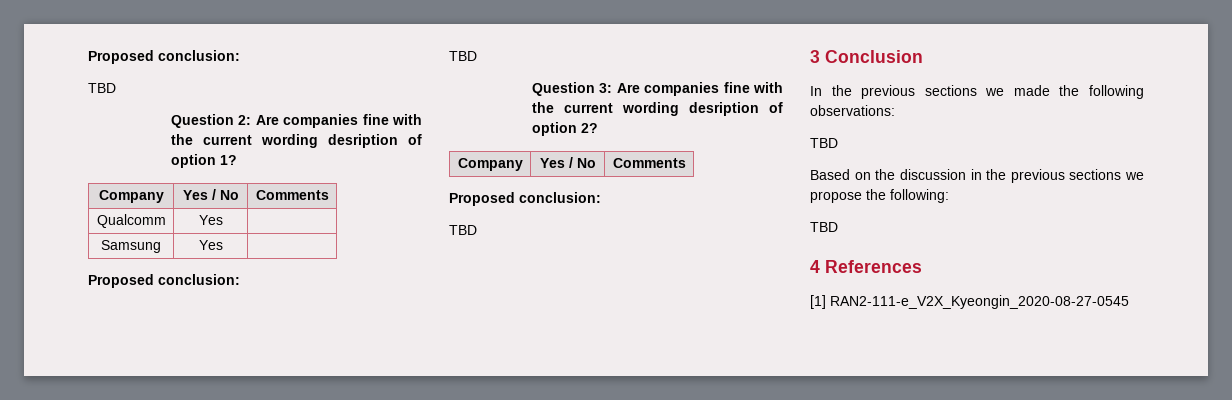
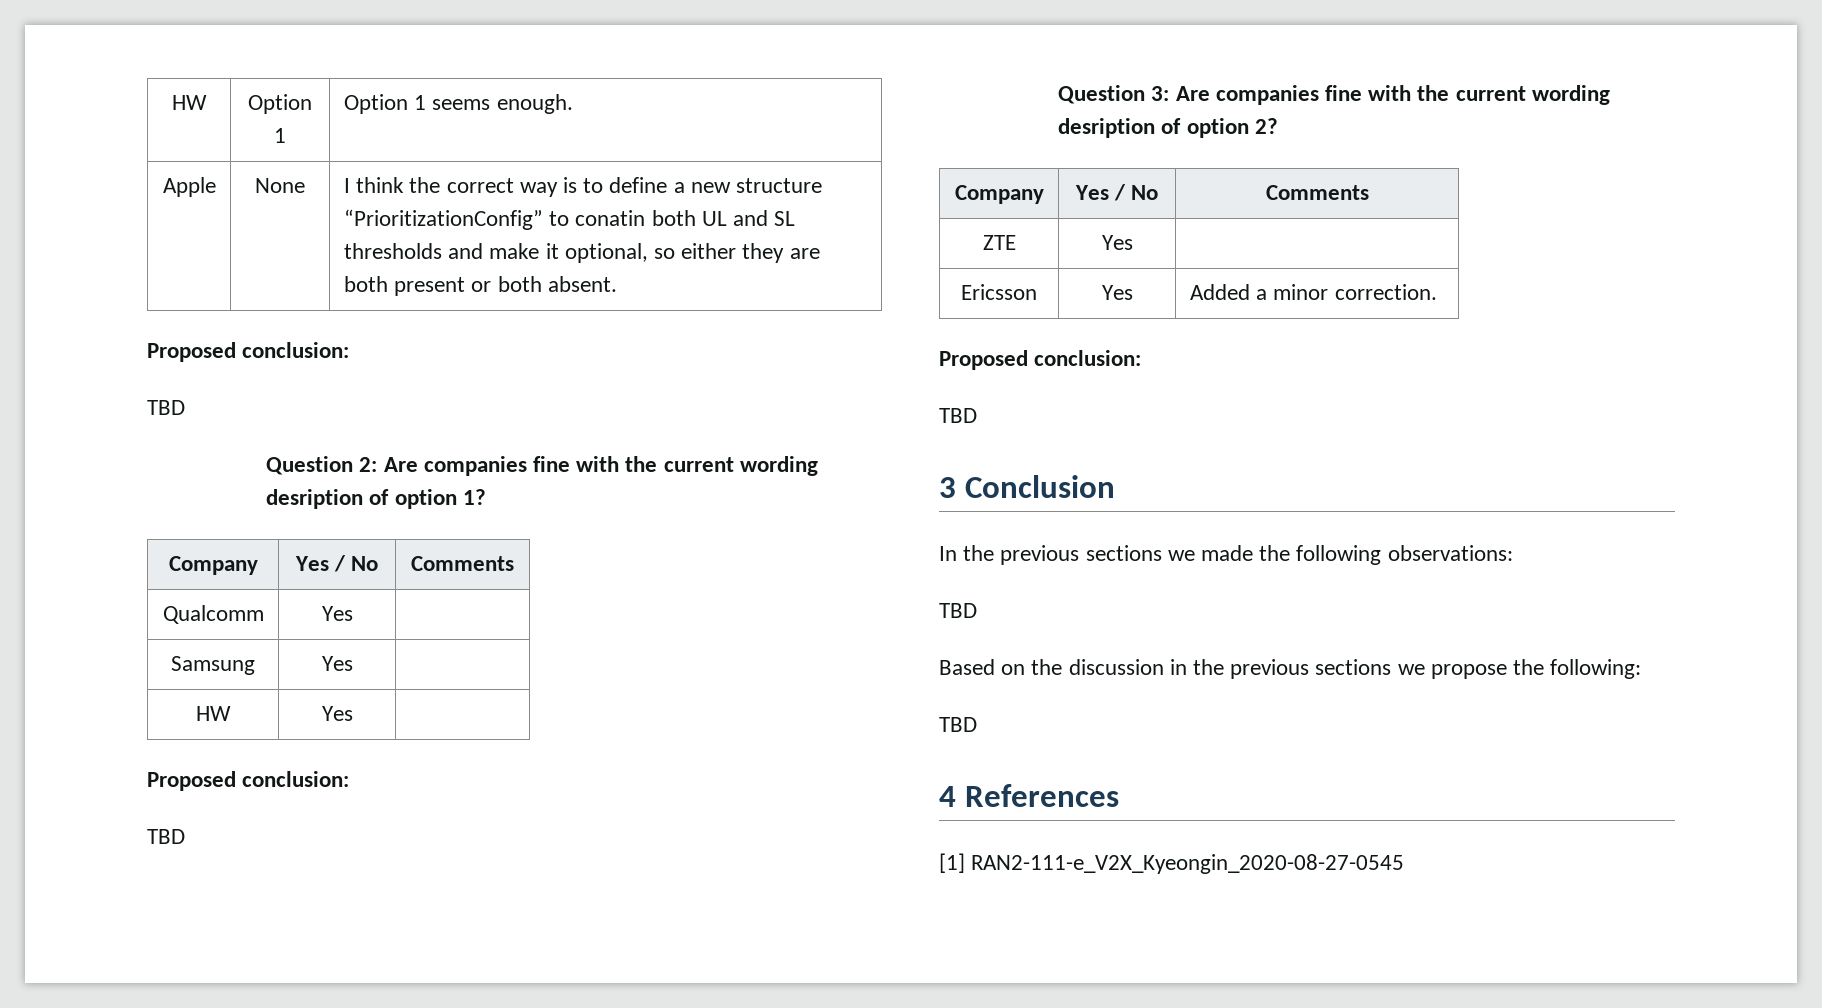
+ HW | Option 1 | Option 1 seems enough.
+ Apple | None | I think the correct way is to define a new structure “PrioritizationConfig” to conatin both UL and SL thresholds and make it optional, so either they are both present or both absent.
+ HW | Yes |
+ ZTE | Yes |
+ Ericsson | Yes | Added a minor correction.

